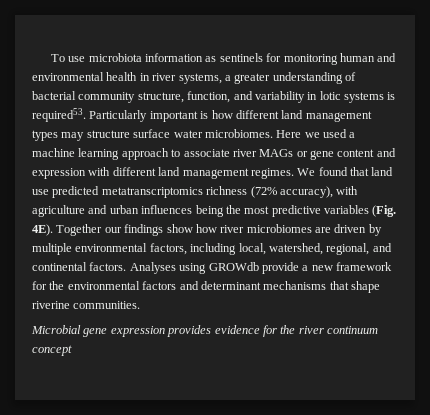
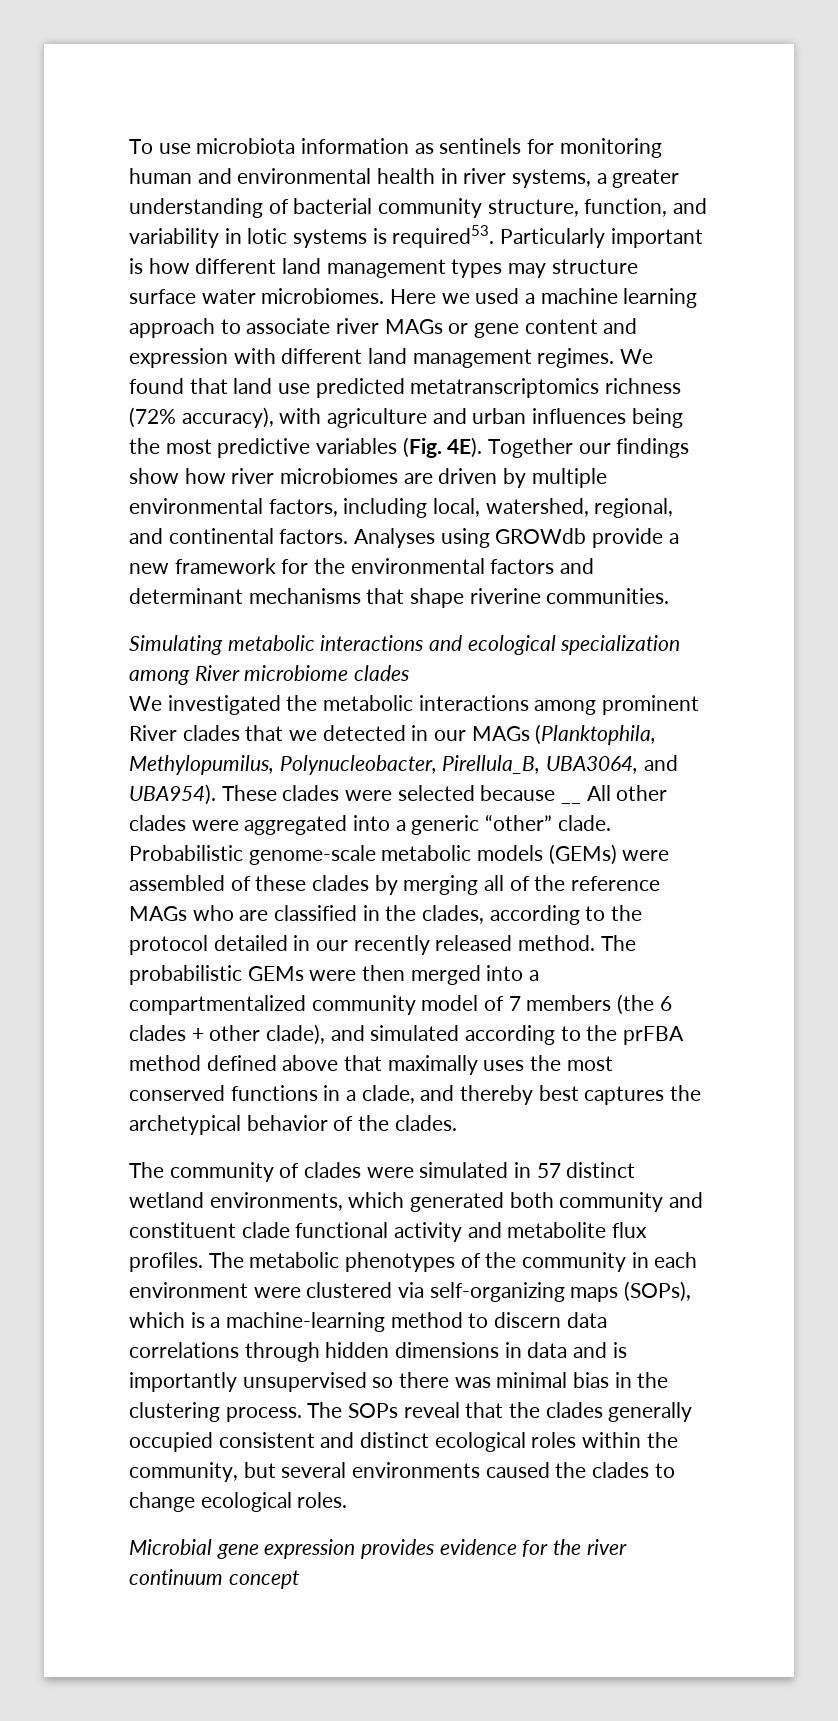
+ Simulating metabolic interactions and ecological specialization among River microbiome clades
+ We investigated the metabolic interactions among prominent River clades that we detected in our MAGs (Planktophila, Methylopumilus, Polynucleobacter, Pirellula_B, UBA3064, and UBA954). These clades were selected because __ All other clades were aggregated into a generic “other” clade. Probabilistic genome-scale metabolic models (GEMs) were assembled of these clades by merging all of the reference MAGs who are classified in the clades, according to the protocol detailed in our recently released method. The probabilistic GEMs were then merged into a compartmentalized community model of 7 members (the 6 clades + other clade), and simulated according to the prFBA method defined above that maximally uses the most conserved functions in a clade, and thereby best captures the archetypical behavior of the clades.
+ The community of clades were simulated in 57 distinct wetland environments, which generated both community and constituent clade functional activity and metabolite flux profiles. The metabolic phenotypes of the community in each environment were clustered via self-organizing maps (SOPs), which is a machine-learning method to discern data correlations through hidden dimensions in data and is importantly unsupervised so there was minimal bias in the clustering process. The SOPs reveal that the clades generally occupied consistent and distinct ecological roles within the community, but several environments caused the clades to change ecological roles.

